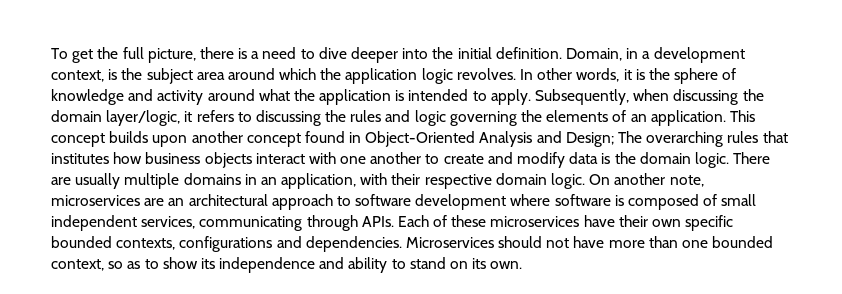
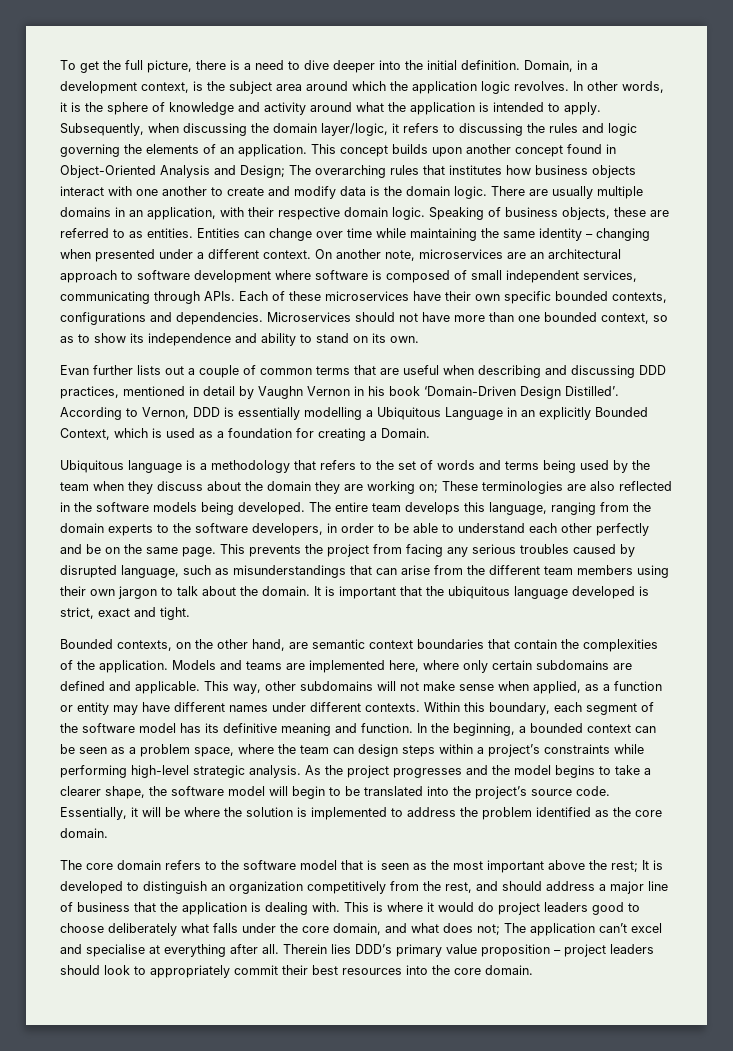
+ Speaking of business objects, these are referred to as entities. Entities can change over time while maintaining the same identity – changing when presented under a different context.
+ Evan further lists out a couple of common terms that are useful when describing and discussing DDD practices, mentioned in detail by Vaughn Vernon in his book ‘Domain-Driven Design Distilled’. According to Vernon, DDD is essentially modelling a Ubiquitous Language in an explicitly Bounded Context, which is used as a foundation for creating a Domain.
+ Ubiquitous language is a methodology that refers to the set of words and terms being used by the team when they discuss about the domain they are working on; These terminologies are also reflected in the software models being developed. The entire team develops this language, ranging from the domain experts to the software developers, in order to be able to understand each other perfectly and be on the same page. This prevents the project from facing any serious troubles caused by disrupted language, such as misunderstandings that can arise from the different team members using their own jargon to talk about the domain. It is important that the ubiquitous language developed is strict, exact and tight.
+ Bounded contexts, on the other hand, are semantic context boundaries that contain the complexities of the application. Models and teams are implemented here, where only certain subdomains are defined and applicable. This way, other subdomains will not make sense when applied, as a function or entity may have different names under different contexts. Within this boundary, each segment of the software model has its definitive meaning and function. In the beginning, a bounded context can be seen as a problem space, where the team can design steps within a project’s constraints while performing high-level strategic analysis. As the project progresses and the model begins to take a clearer shape, the software model will begin to be translated into the project’s source code. Essentially, it will be where the solution is implemented to address the problem identified as the core domain.
+ The core domain refers to the software model that is seen as the most important above the rest; It is developed to distinguish an organization competitively from the rest, and should address a major line of business that the application is dealing with. This is where it would do project leaders good to choose deliberately what falls under the core domain, and what does not; The application can’t excel and specialise at everything after all. Therein lies DDD’s primary value proposition – project leaders should look to appropriately commit their best resources into the core domain.

